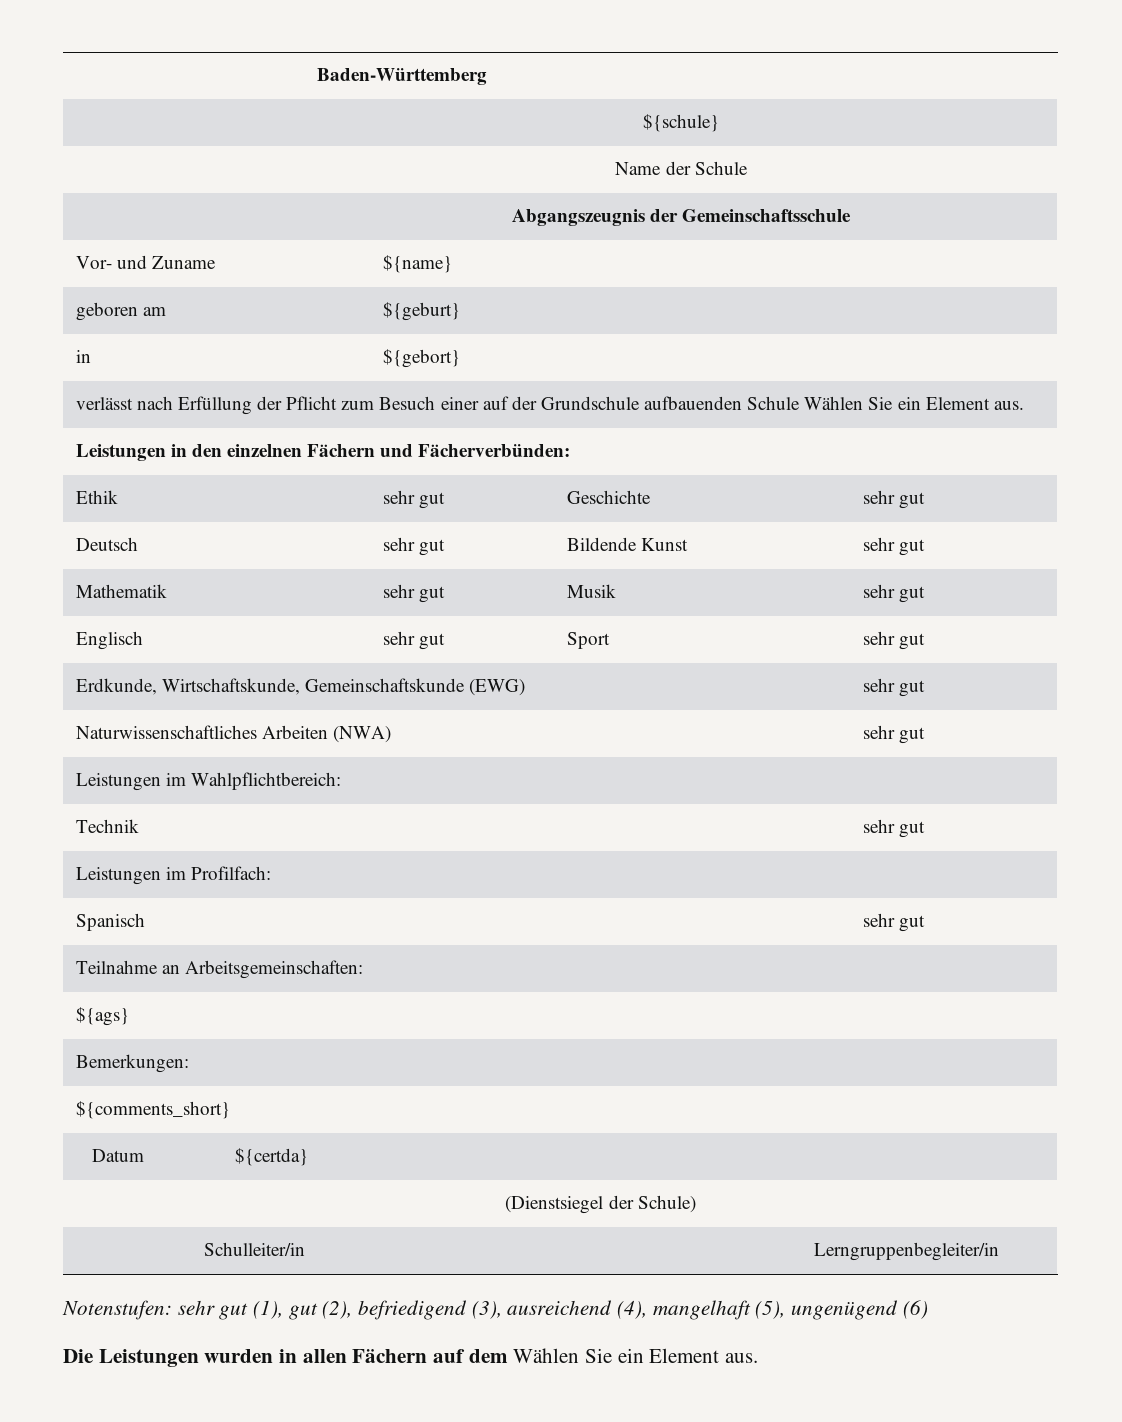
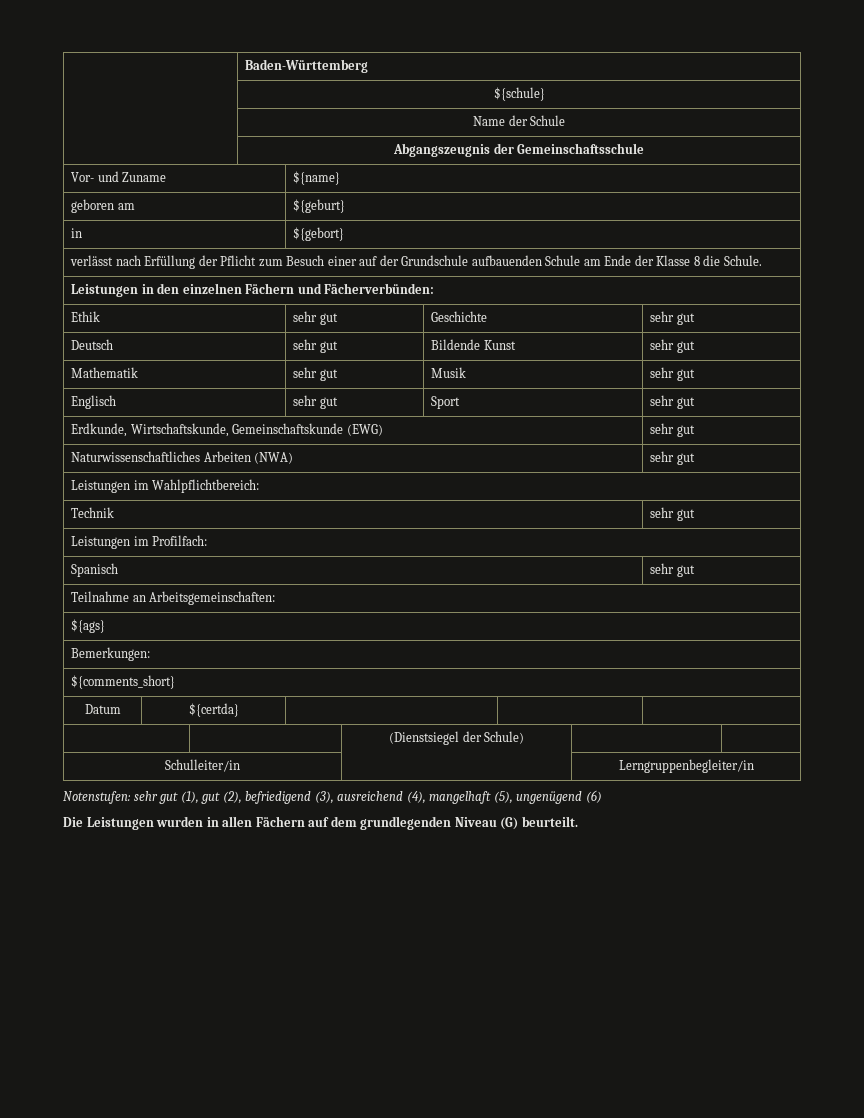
- verlässt nach Erfüllung der Pflicht zum Besuch einer auf der Grundschule aufbauenden Schule Wählen Sie ein Element aus.
+ verlässt nach Erfüllung der Pflicht zum Besuch einer auf der Grundschule aufbauenden Schule am Ende der Klasse 8 die Schule.
- Die Leistungen wurden in allen Fächern auf dem Wählen Sie ein Element aus.
+ Die Leistungen wurden in allen Fächern auf dem grundlegenden Niveau (G) beurteilt.

